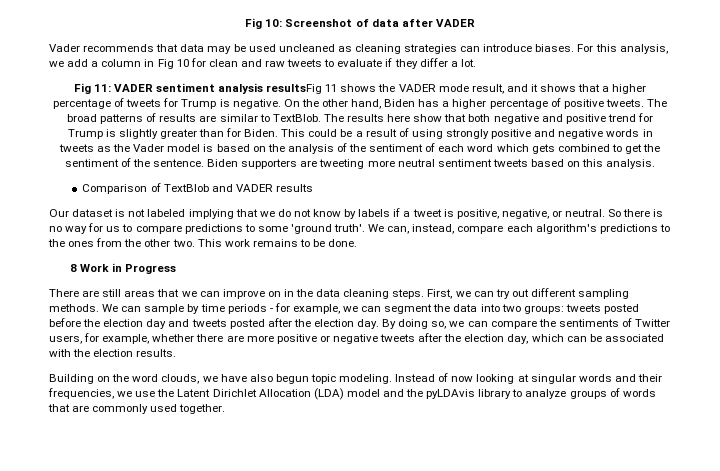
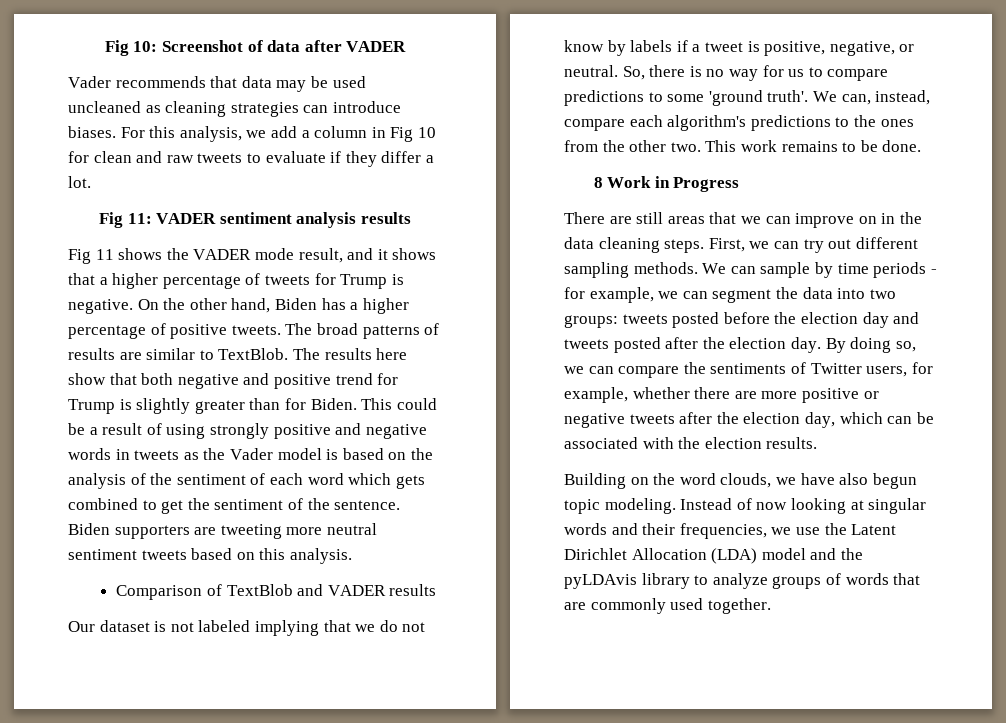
- Fig 11: VADER sentiment analysis resultsFig 11 shows the VADER mode result, and it shows that a higher percentage of tweets for Trump is negative.
+ Fig 11: VADER sentiment analysis results
+ Fig 11 shows the VADER mode result, and it shows that a higher percentage of tweets for Trump is negative.
- So there is no way for us to compare predictions to some 'ground truth'.
+ So, there is no way for us to compare predictions to some 'ground truth'.

